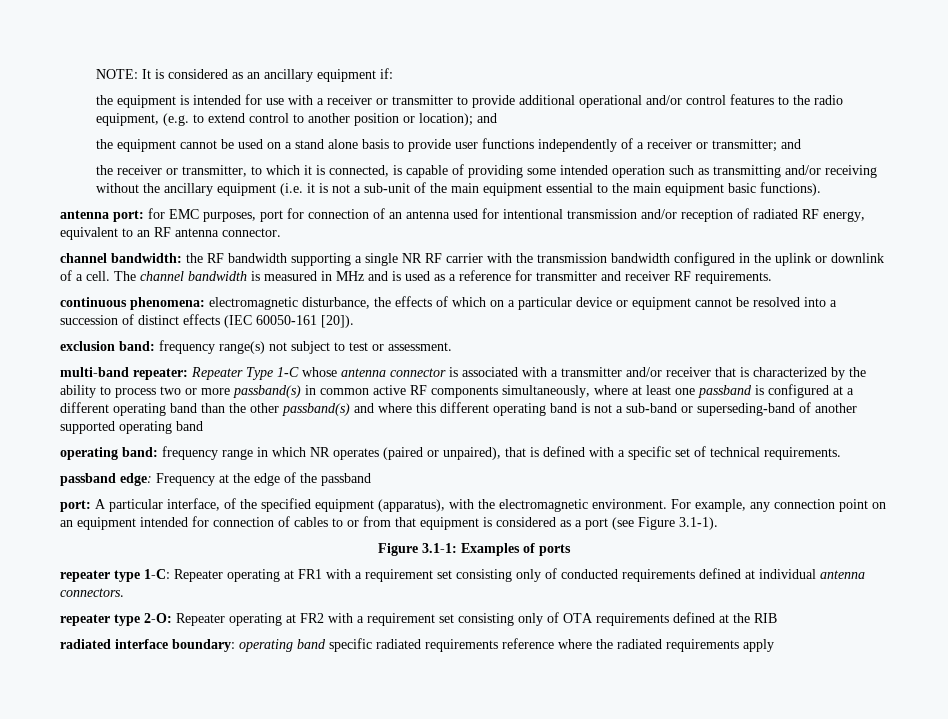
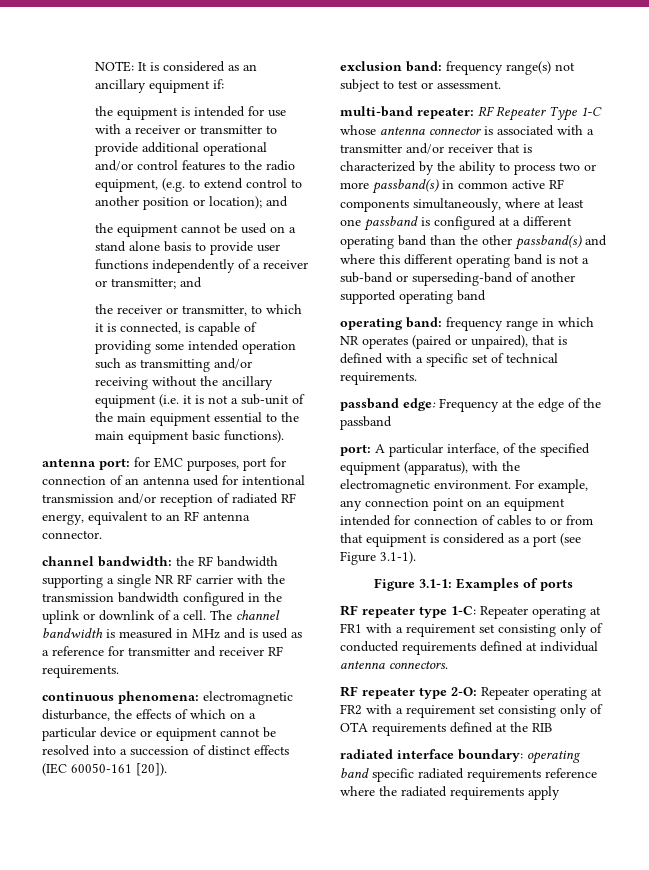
- Repeater Type 1-C whose antenna connector is associated with a transmitter and/or receiver that is characterized by the ability to process two or more passband(s) in common active RF components simultaneously, where at least one passband is configured at a different operating band than the other passband(s) and where this different operating band is not a sub-band or superseding-band of another supported operating band
+ RF Repeater Type 1-C whose antenna connector is associated with a transmitter and/or receiver that is characterized by the ability to process two or more passband(s) in common active RF components simultaneously, where at least one passband is configured at a different operating band than the other passband(s) and where this different operating band is not a sub-band or superseding-band of another supported operating band
- repeater type 1-C: Repeater operating at FR1 with a requirement set consisting only of conducted requirements defined at individual antenna connectors.
+ RF repeater type 1-C: Repeater operating at FR1 with a requirement set consisting only of conducted requirements defined at individual antenna connectors.
- repeater type 2-O: Repeater operating at FR2 with a requirement set consisting only of OTA requirements defined at the RIB
+ RF repeater type 2-O: Repeater operating at FR2 with a requirement set consisting only of OTA requirements defined at the RIB

